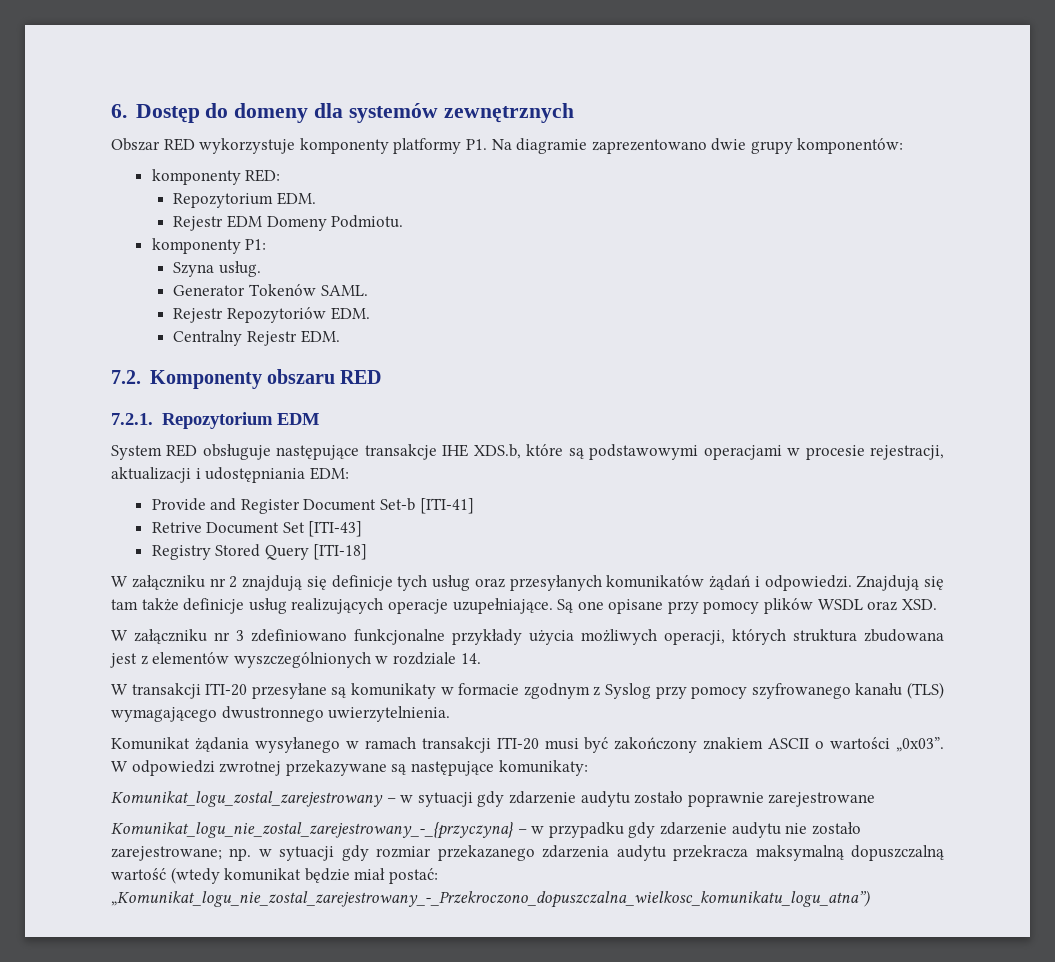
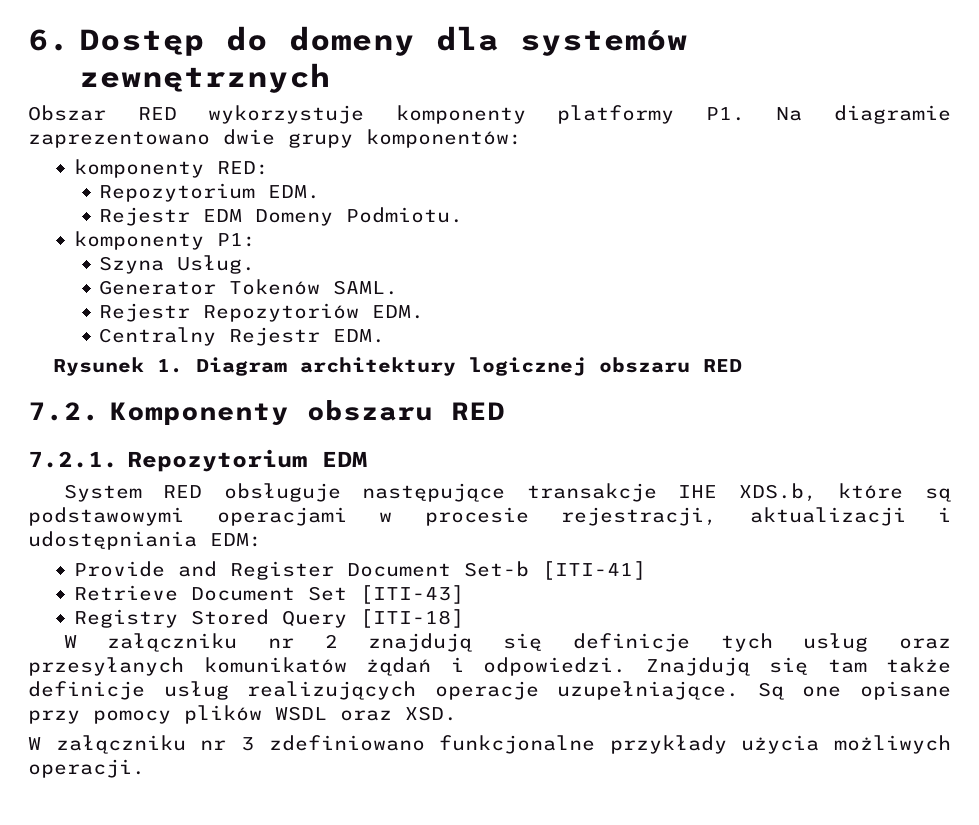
- Szyna usług.
+ Szyna Usług.
+ Rysunek 1. Diagram architektury logicznej obszaru RED
- Retrive Document Set [ITI-43]
+ Retrieve Document Set [ITI-43]
- W załączniku nr 3 zdefiniowano funkcjonalne przykłady użycia możliwych operacji, których struktura zbudowana jest z elementów wyszczególnionych w rozdziale 14.
- W transakcji ITI-20 przesyłane są komunikaty w formacie zgodnym z Syslog przy pomocy szyfrowanego kanału (TLS) wymagającego dwustronnego uwierzytelnienia.
- Komunikat żądania wysyłanego w ramach transakcji ITI-20 musi być zakończony znakiem ASCII o wartości „0x03”. W odpowiedzi zwrotnej przekazywane są następujące komunikaty:
- Komunikat_logu_zostal_zarejestrowany – w sytuacji gdy zdarzenie audytu zostało poprawnie zarejestrowane
- Komunikat_logu_nie_zostal_zarejestrowany_-_{przyczyna} – w przypadku gdy zdarzenie audytu nie zostało zarejestrowane; np. w sytuacji gdy rozmiar przekazanego zdarzenia audytu przekracza maksymalną dopuszczalną wartość (wtedy komunikat będzie miał postać: „Komunikat_logu_nie_zostal_zarejestrowany_-_Przekroczono_dopuszczalna_wielkosc_komunikatu_logu_atna”)
+ W załączniku nr 3 zdefiniowano funkcjonalne przykłady użycia możliwych operacji.

